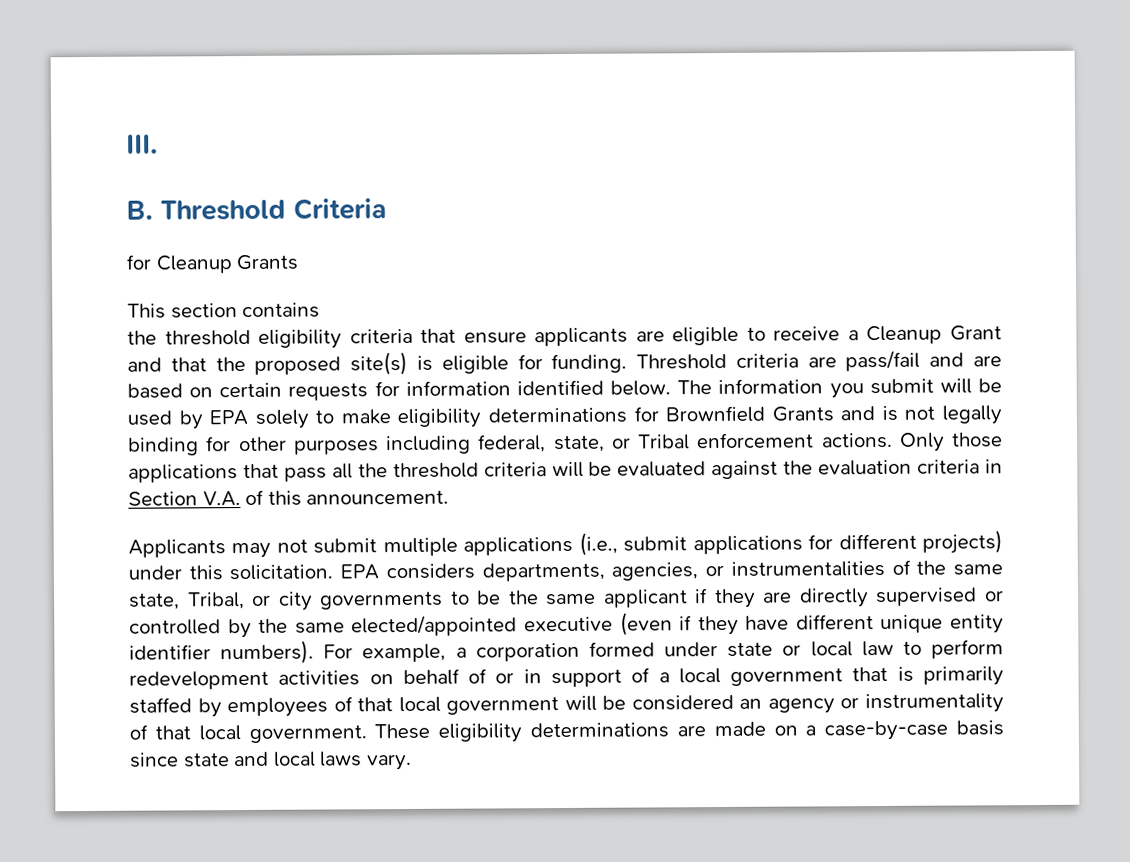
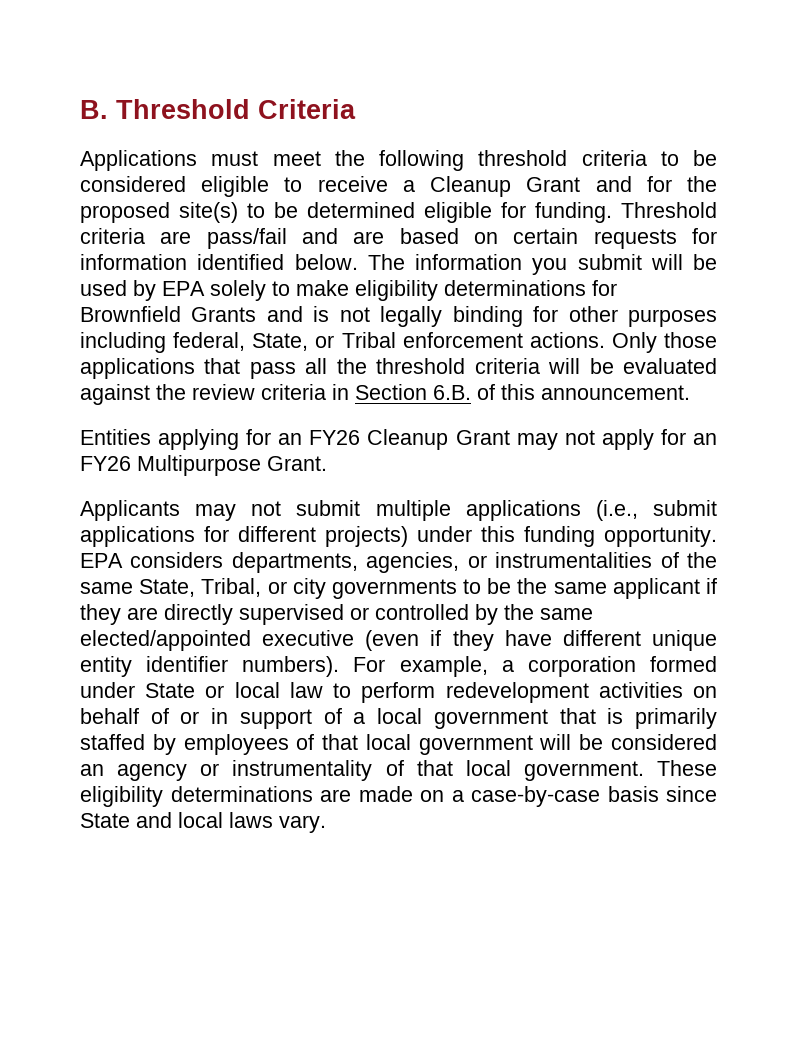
- III.
- for Cleanup Grants
- This section contains
- the threshold eligibility criteria that ensure applicants are eligible to receive a Cleanup Grant and that the proposed site(s) is eligible for funding.
+ Applications must meet the following threshold criteria to be considered eligible to receive a Cleanup Grant and for the proposed site(s) to be determined eligible for funding.
- The information you submit will be used by EPA solely to make eligibility determinations for Brownfield Grants and is not legally binding for other purposes including federal, state, or Tribal enforcement actions.
+ The information you submit will be used by EPA solely to make eligibility determinations for Brownfield Grants and is not legally binding for other purposes including federal, State, or Tribal enforcement actions.
- Only those applications that pass all the threshold criteria will be evaluated against the evaluation criteria in Section V.A. of this announcement.
+ Only those applications that pass all the threshold criteria will be evaluated against the review criteria in Section 6.B. of this announcement.
+ Entities applying for an FY26 Cleanup Grant may not apply for an FY26 Multipurpose Grant.
- Applicants may not submit multiple applications (i.e., submit applications for different projects) under this solicitation.
+ Applicants may not submit multiple applications (i.e., submit applications for different projects) under this funding opportunity.
- EPA considers departments, agencies, or instrumentalities of the same state, Tribal, or city governments to be the same applicant if they are directly supervised or controlled by the same elected/appointed executive (even if they have different unique entity identifier numbers).
+ EPA considers departments, agencies, or instrumentalities of the same State, Tribal, or city governments to be the same applicant if they are directly supervised or controlled by the same elected/appointed executive (even if they have different unique entity identifier numbers).
- For example, a corporation formed under state or local law to perform redevelopment activities on behalf of or in support of a local government that is primarily staffed by employees of that local government will be considered an agency or instrumentality of that local government.
+ For example, a corporation formed under State or local law to perform redevelopment activities on behalf of or in support of a local government that is primarily staffed by employees of that local government will be considered an agency or instrumentality of that local government.
- These eligibility determinations are made on a case-by-case basis since state and local laws vary.
+ These eligibility determinations are made on a case-by-case basis since State and local laws vary.

